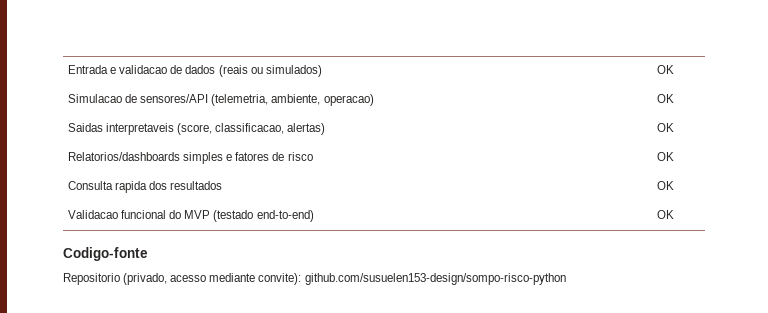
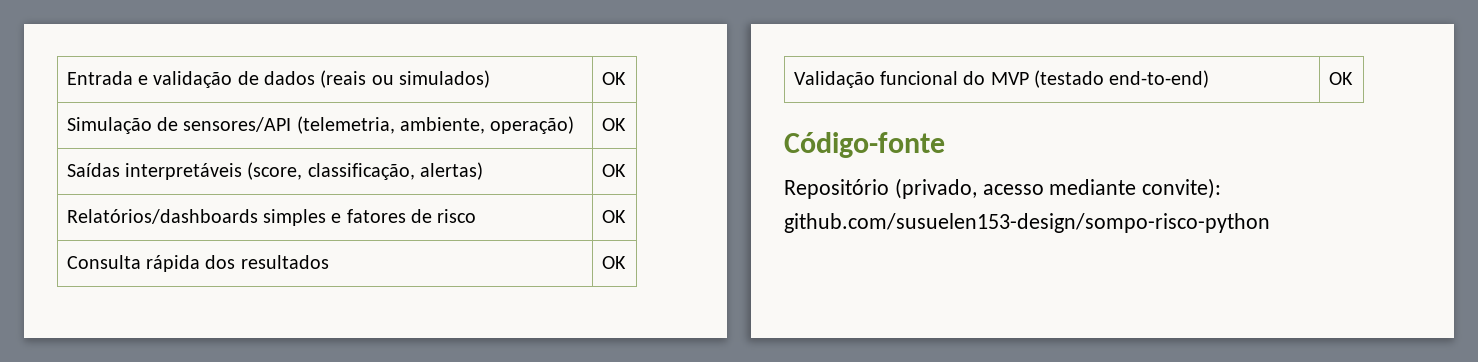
- Entrada e validacao de dados (reais ou simulados) | OK
+ Entrada e validação de dados (reais ou simulados) | OK
- Simulacao de sensores/API (telemetria, ambiente, operacao) | OK
- Saidas interpretaveis (score, classificacao, alertas) | OK
+ Simulação de sensores/API (telemetria, ambiente, operação) | OK
+ Saídas interpretáveis (score, classificação, alertas) | OK
- Relatorios/dashboards simples e fatores de risco | OK
+ Relatórios/dashboards simples e fatores de risco | OK
- Consulta rapida dos resultados | OK
+ Consulta rápida dos resultados | OK
- Validacao funcional do MVP (testado end-to-end) | OK
+ Validação funcional do MVP (testado end-to-end) | OK
- Codigo-fonte
- Repositorio (privado, acesso mediante convite): github.com/susuelen153-design/sompo-risco-python
+ Código-fonte
+ Repositório (privado, acesso mediante convite): github.com/susuelen153-design/sompo-risco-python

